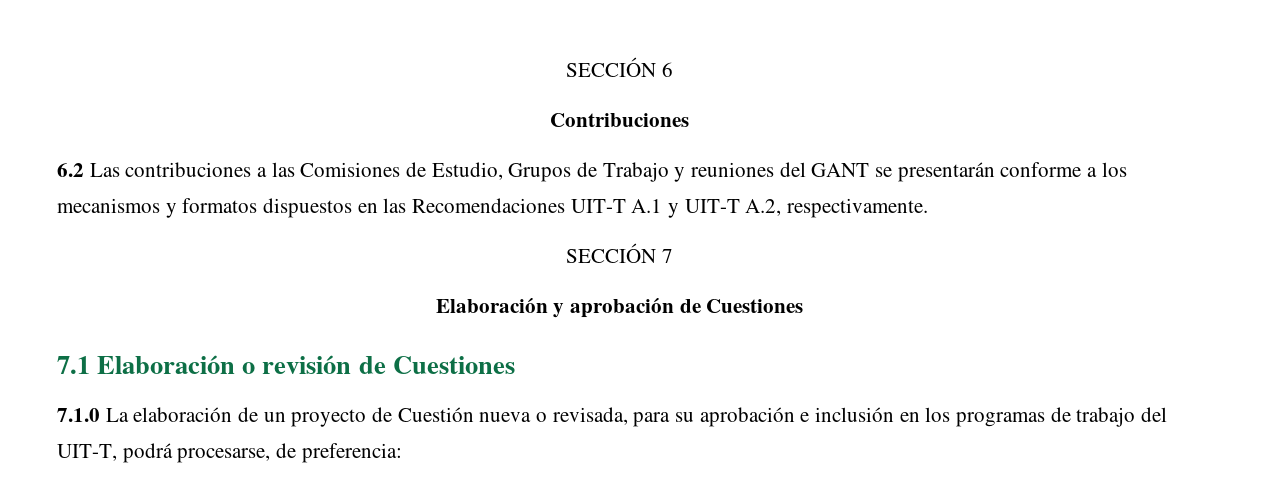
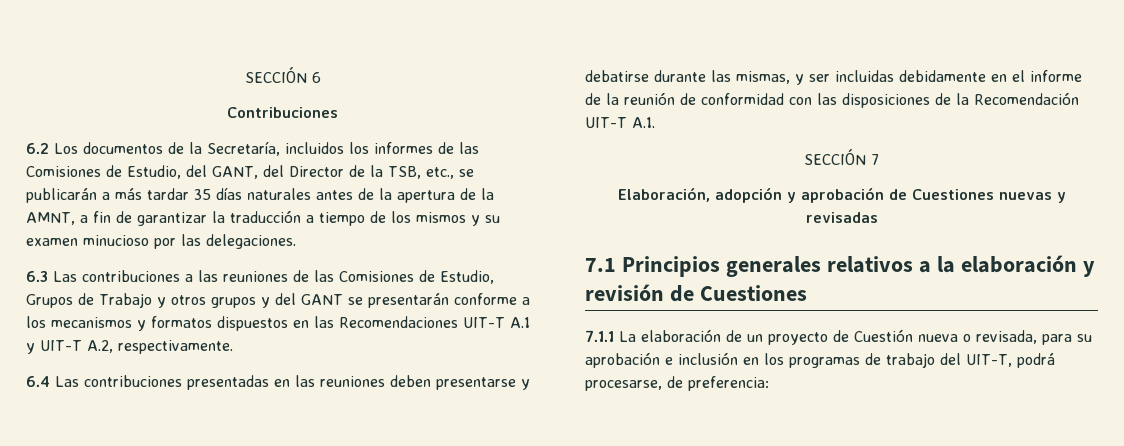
- 6.2 Las contribuciones a las Comisiones de Estudio, Grupos de Trabajo y reuniones del GANT se presentarán conforme a los mecanismos y formatos dispuestos en las Recomendaciones UIT-T A.1 y UIT-T A.2, respectivamente.
+ 6.2 Los documentos de la Secretaría, incluidos los informes de las Comisiones de Estudio, del GANT, del Director de la TSB, etc., se publicarán a más tardar 35 días naturales antes de la apertura de la AMNT, a fin de garantizar la traducción a tiempo de los mismos y su examen minucioso por las delegaciones.
+ 6.3 Las contribuciones a las reuniones de las Comisiones de Estudio, Grupos de Trabajo y otros grupos y del GANT se presentarán conforme a los mecanismos y formatos dispuestos en las Recomendaciones UIT-T A.1 y UIT-T A.2, respectivamente.
+ 6.4 Las contribuciones presentadas en las reuniones deben presentarse y debatirse durante las mismas, y ser incluidas debidamente en el informe de la reunión de conformidad con las disposiciones de la Recomendación UIT-T A.1.
- Elaboración y aprobación de Cuestiones
- 7.1 Elaboración o revisión de Cuestiones
+ Elaboración, adopción y aprobación de Cuestiones nuevas y revisadas
+ 7.1 Principios generales relativos a la elaboración y revisión de Cuestiones
- 7.1.0 La elaboración de un proyecto de Cuestión nueva o revisada, para su aprobación e inclusión en los programas de trabajo del UIT-T, podrá procesarse, de preferencia:
+ 7.1.1 La elaboración de un proyecto de Cuestión nueva o revisada, para su aprobación e inclusión en los programas de trabajo del UIT-T, podrá procesarse, de preferencia:

